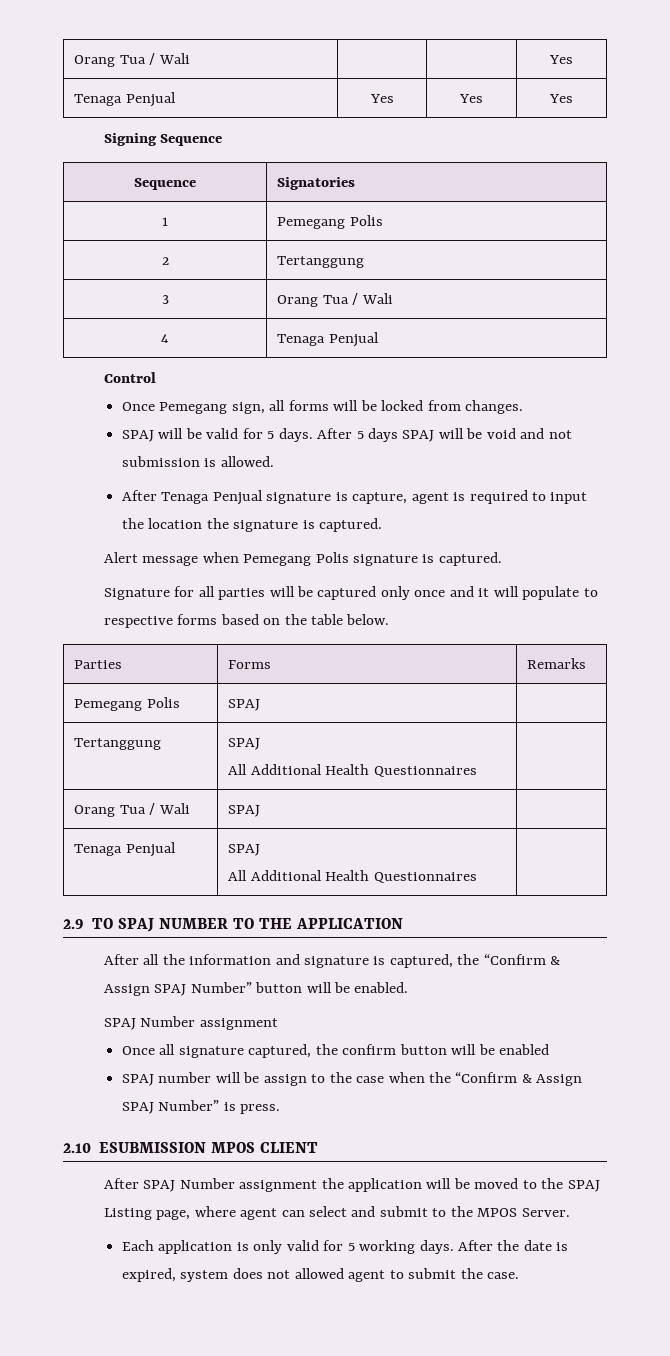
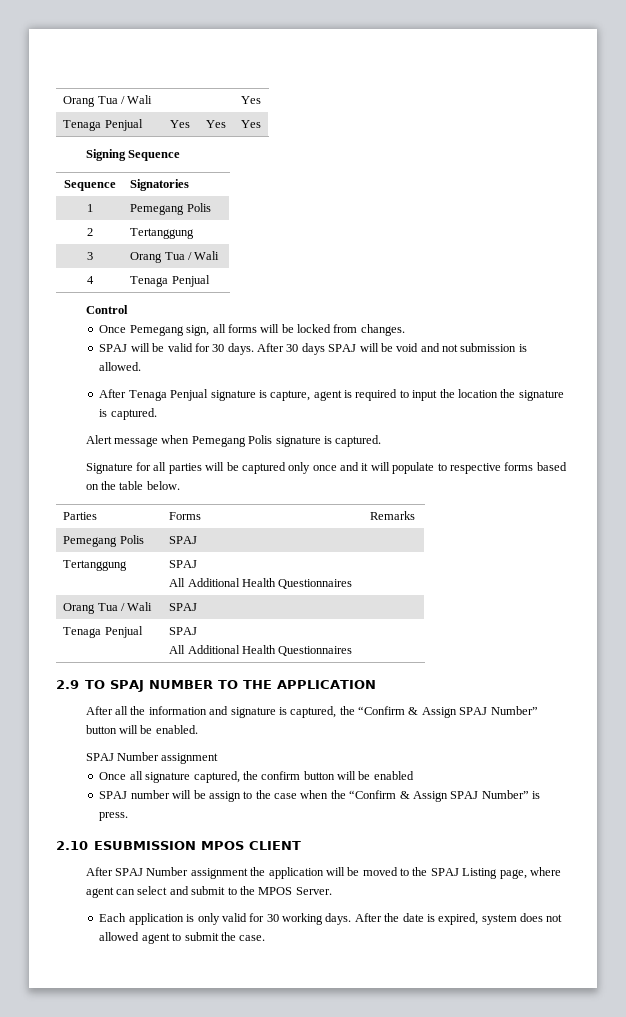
- SPAJ will be valid for 5 days. After 5 days SPAJ will be void and not submission is allowed.
+ SPAJ will be valid for 30 days. After 30 days SPAJ will be void and not submission is allowed.
- Each application is only valid for 5 working days.
+ Each application is only valid for 30 working days.

